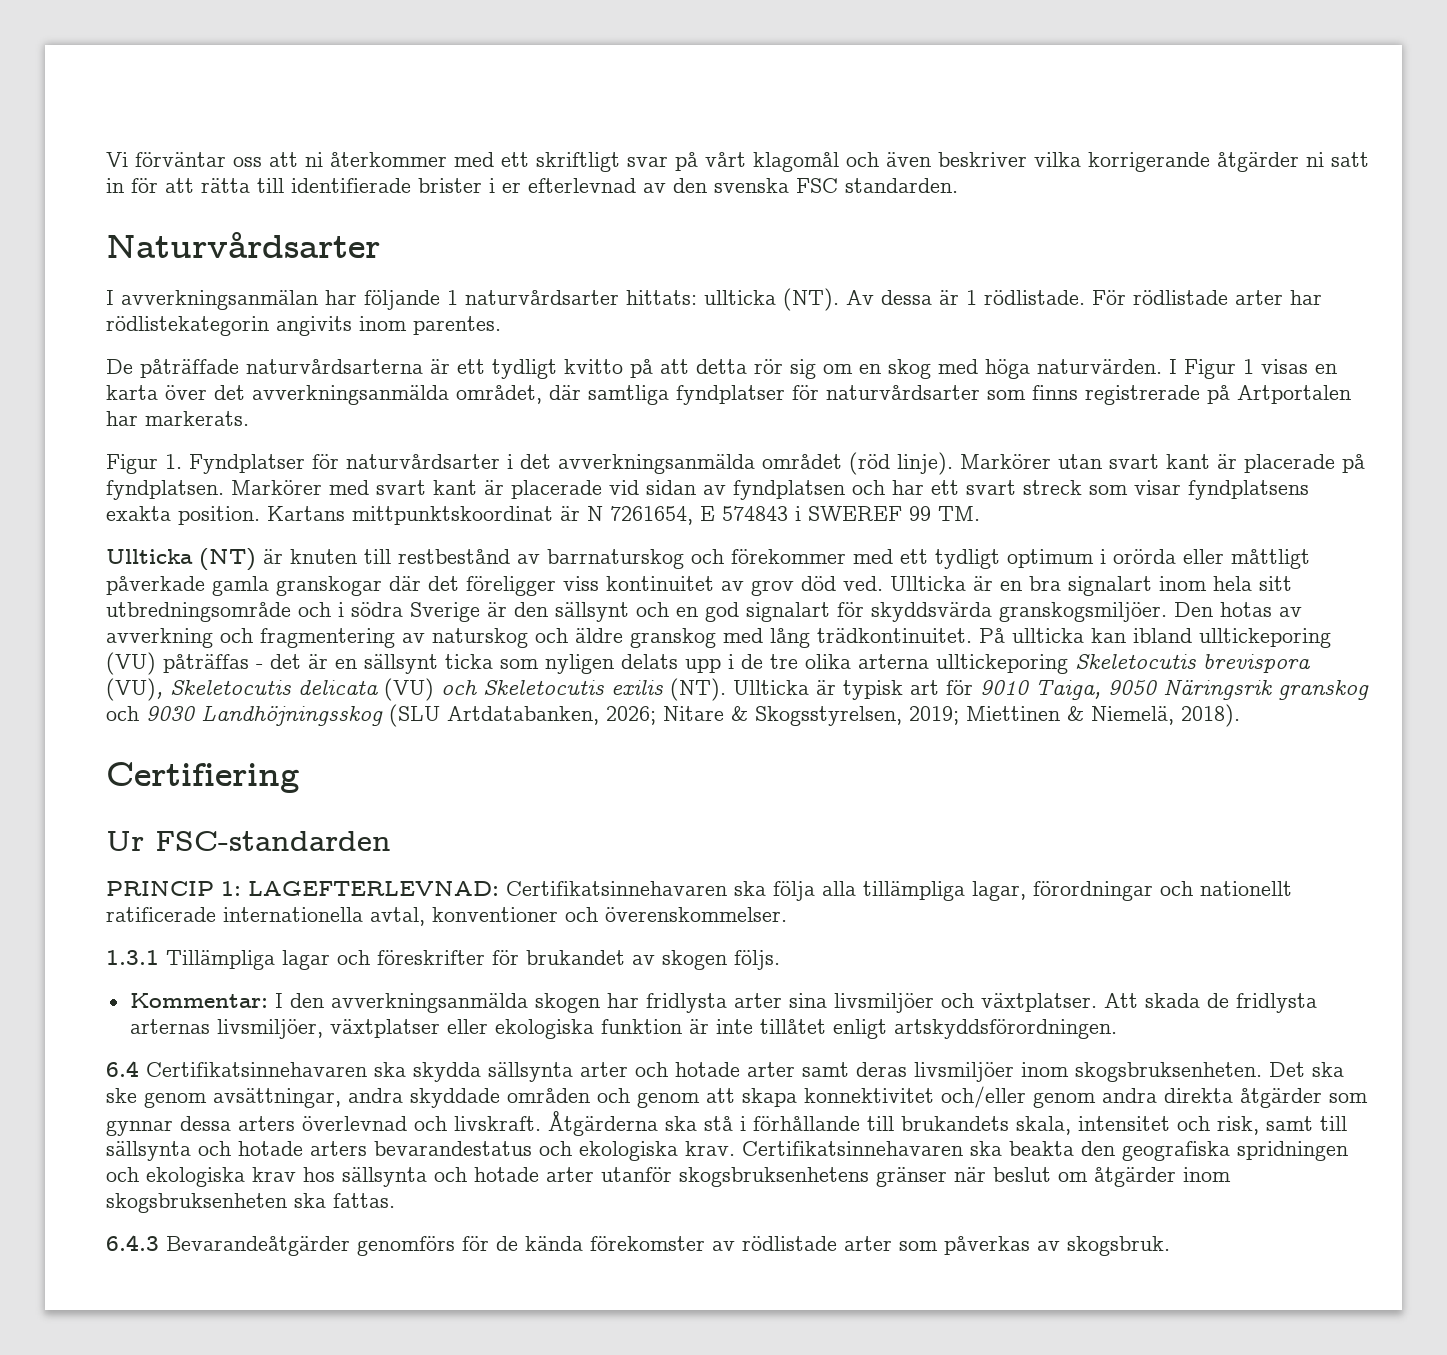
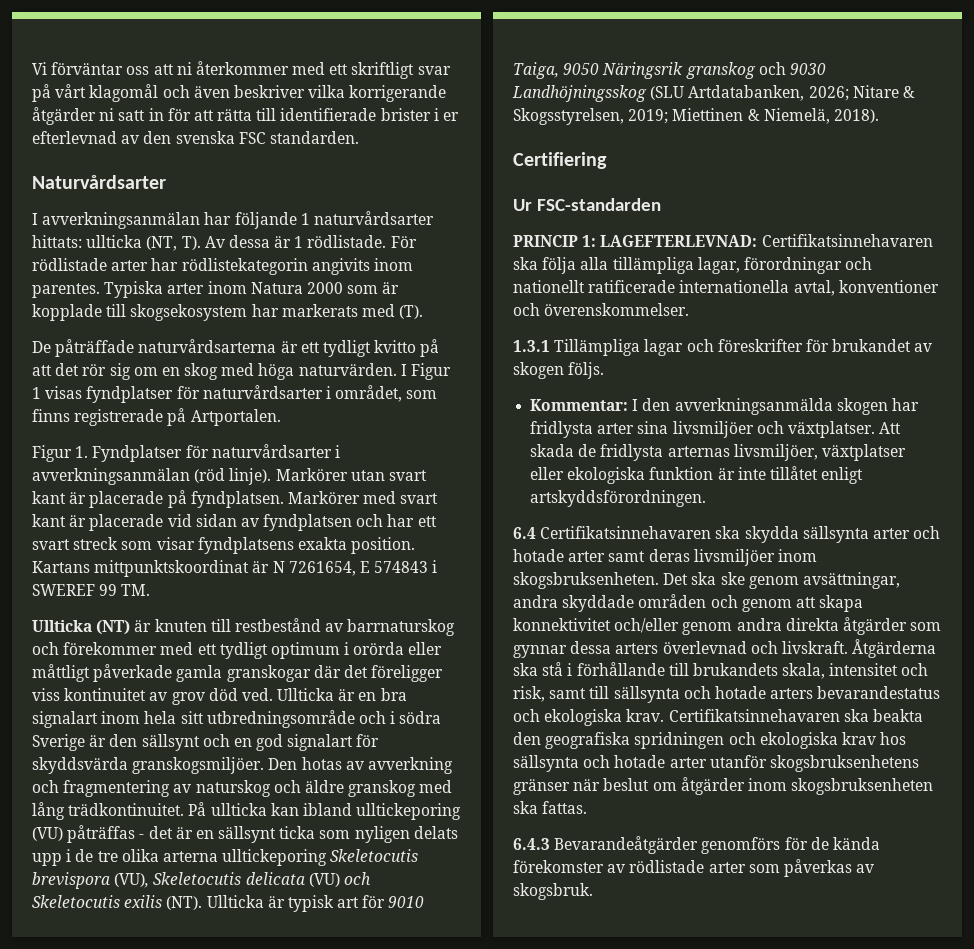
- I avverkningsanmälan har följande 1 naturvårdsarter hittats: ullticka (NT). Av dessa är 1 rödlistade.
+ I avverkningsanmälan har följande 1 naturvårdsarter hittats: ullticka (NT, T). Av dessa är 1 rödlistade.
+ Typiska arter inom Natura 2000 som är kopplade till skogsekosystem har markerats med (T).
- De påträffade naturvårdsarterna är ett tydligt kvitto på att detta rör sig om en skog med höga naturvärden.
+ De påträffade naturvårdsarterna är ett tydligt kvitto på att det rör sig om en skog med höga naturvärden.
- I Figur 1 visas en karta över det avverkningsanmälda området, där samtliga fyndplatser för naturvårdsarter som finns registrerade på Artportalen har markerats.
+ I Figur 1 visas fyndplatser för naturvårdsarter i området, som finns registrerade på Artportalen.
- Figur 1. Fyndplatser för naturvårdsarter i det avverkningsanmälda området (röd linje).
+ Figur 1. Fyndplatser för naturvårdsarter i avverkningsanmälan (röd linje).

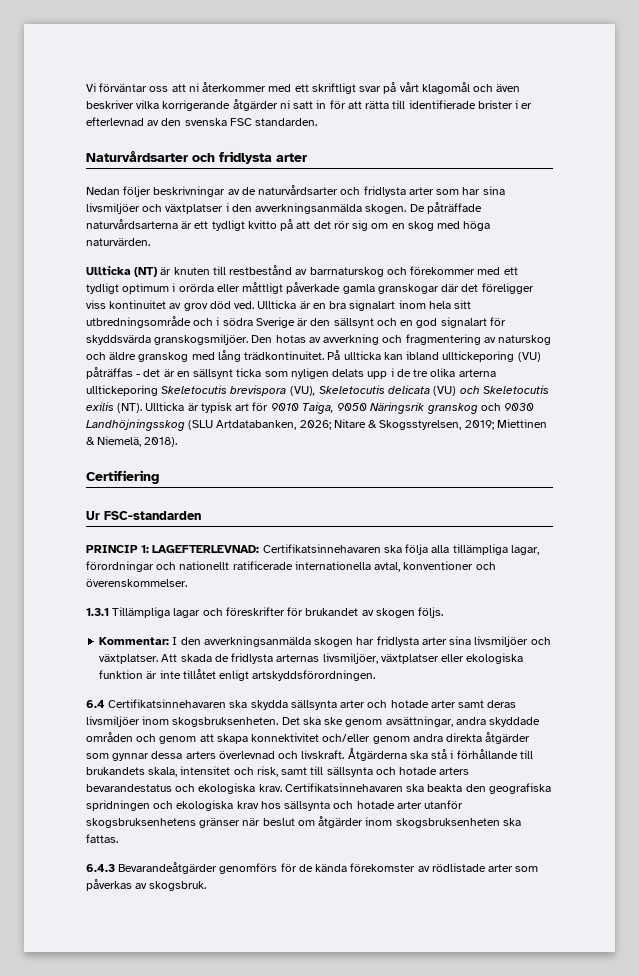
- Naturvårdsarter
- I avverkningsanmälan har följande 1 naturvårdsarter hittats: ullticka (NT, T). Av dessa är 1 rödlistade. För rödlistade arter har rödlistekategorin angivits inom parentes. Typiska arter inom Natura 2000 som är kopplade till skogsekosystem har markerats med (T).
- De påträffade naturvårdsarterna är ett tydligt kvitto på att det rör sig om en skog med höga naturvärden. I Figur 1 visas fyndplatser för naturvårdsarter i området, som finns registrerade på Artportalen.
- Figur 1. Fyndplatser för naturvårdsarter i avverkningsanmälan (röd linje). Markörer utan svart kant är placerade på fyndplatsen. Markörer med svart kant är placerade vid sidan av fyndplatsen och har ett svart streck som visar fyndplatsens exakta position. Kartans mittpunktskoordinat är N 7261654, E 574843 i SWEREF 99 TM.
+ Naturvårdsarter och fridlysta arter
+ Nedan följer beskrivningar av de naturvårdsarter och fridlysta arter som har sina livsmiljöer och växtplatser i den avverkningsanmälda skogen. De påträffade naturvårdsarterna är ett tydligt kvitto på att det rör sig om en skog med höga naturvärden.

